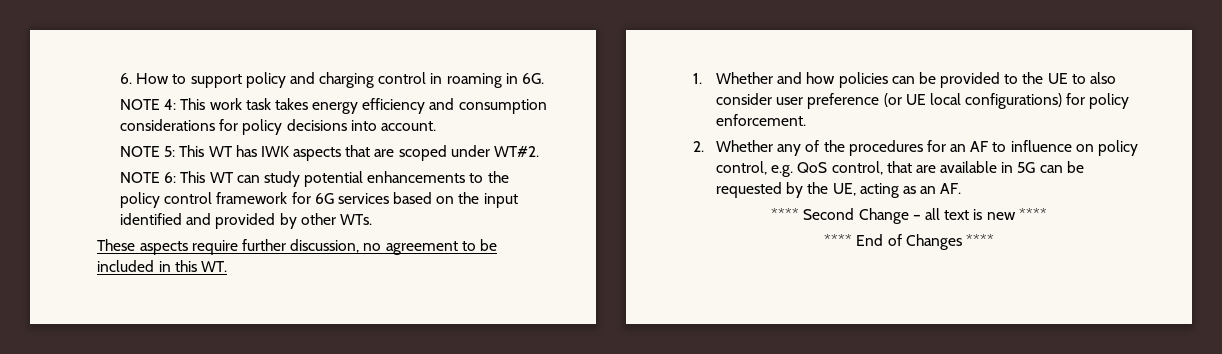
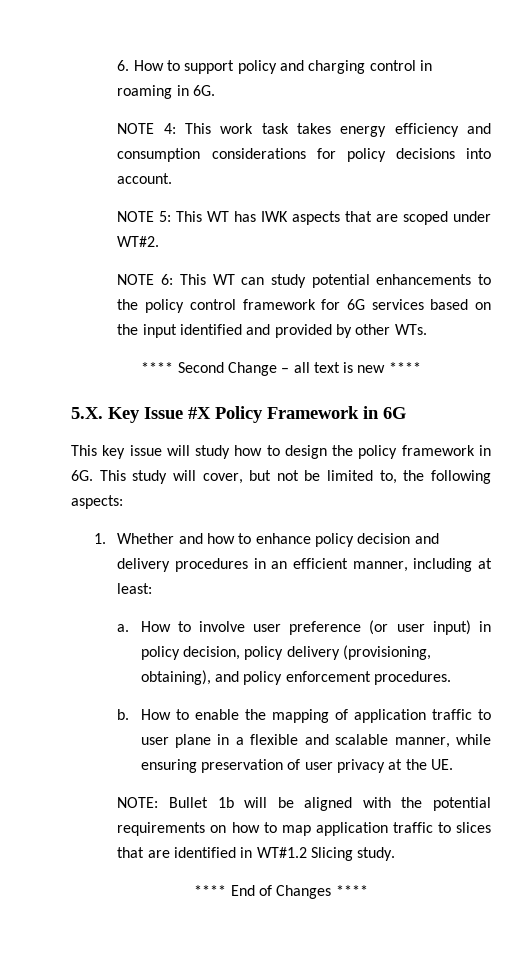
- These aspects require further discussion, no agreement to be included in this WT.
- 1. Whether and how policies can be provided to the UE to also consider user preference (or UE local configurations) for policy enforcement.
- 2. Whether any of the procedures for an AF to influence on policy control, e.g. QoS control, that are available in 5G can be requested by the UE, acting as an AF.
+ 5.X. Key Issue #X Policy Framework in 6G
+ This key issue will study how to design the policy framework in 6G. This study will cover, but not be limited to, the following aspects:
+ 1. Whether and how to enhance policy decision and delivery procedures in an efficient manner, including at least:
+ a. How to involve user preference (or user input) in policy decision, policy delivery (provisioning, obtaining), and policy enforcement procedures.
+ b. How to enable the mapping of application traffic to user plane in a flexible and scalable manner, while ensuring preservation of user privacy at the UE.
+ NOTE: Bullet 1b will be aligned with the potential requirements on how to map application traffic to slices that are identified in WT#1.2 Slicing study.

